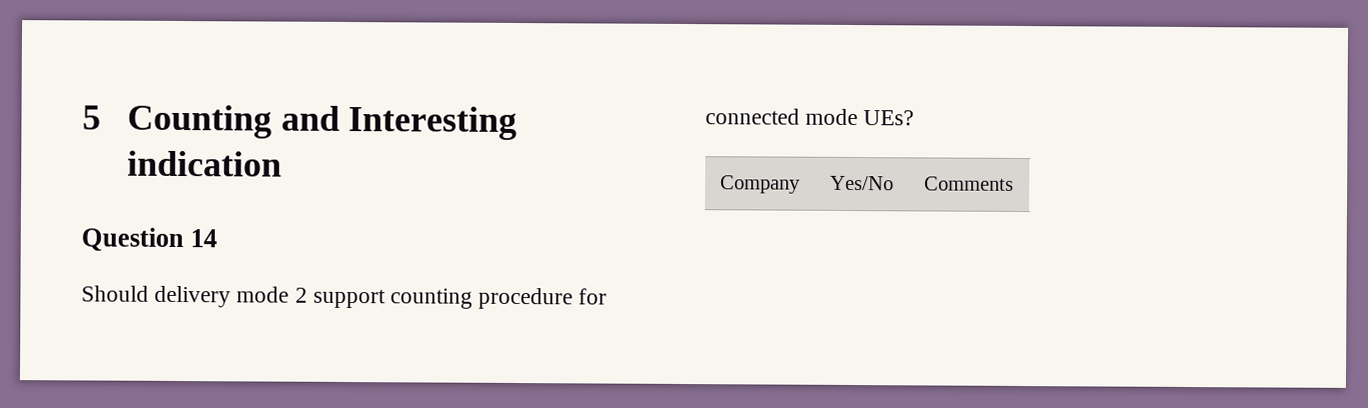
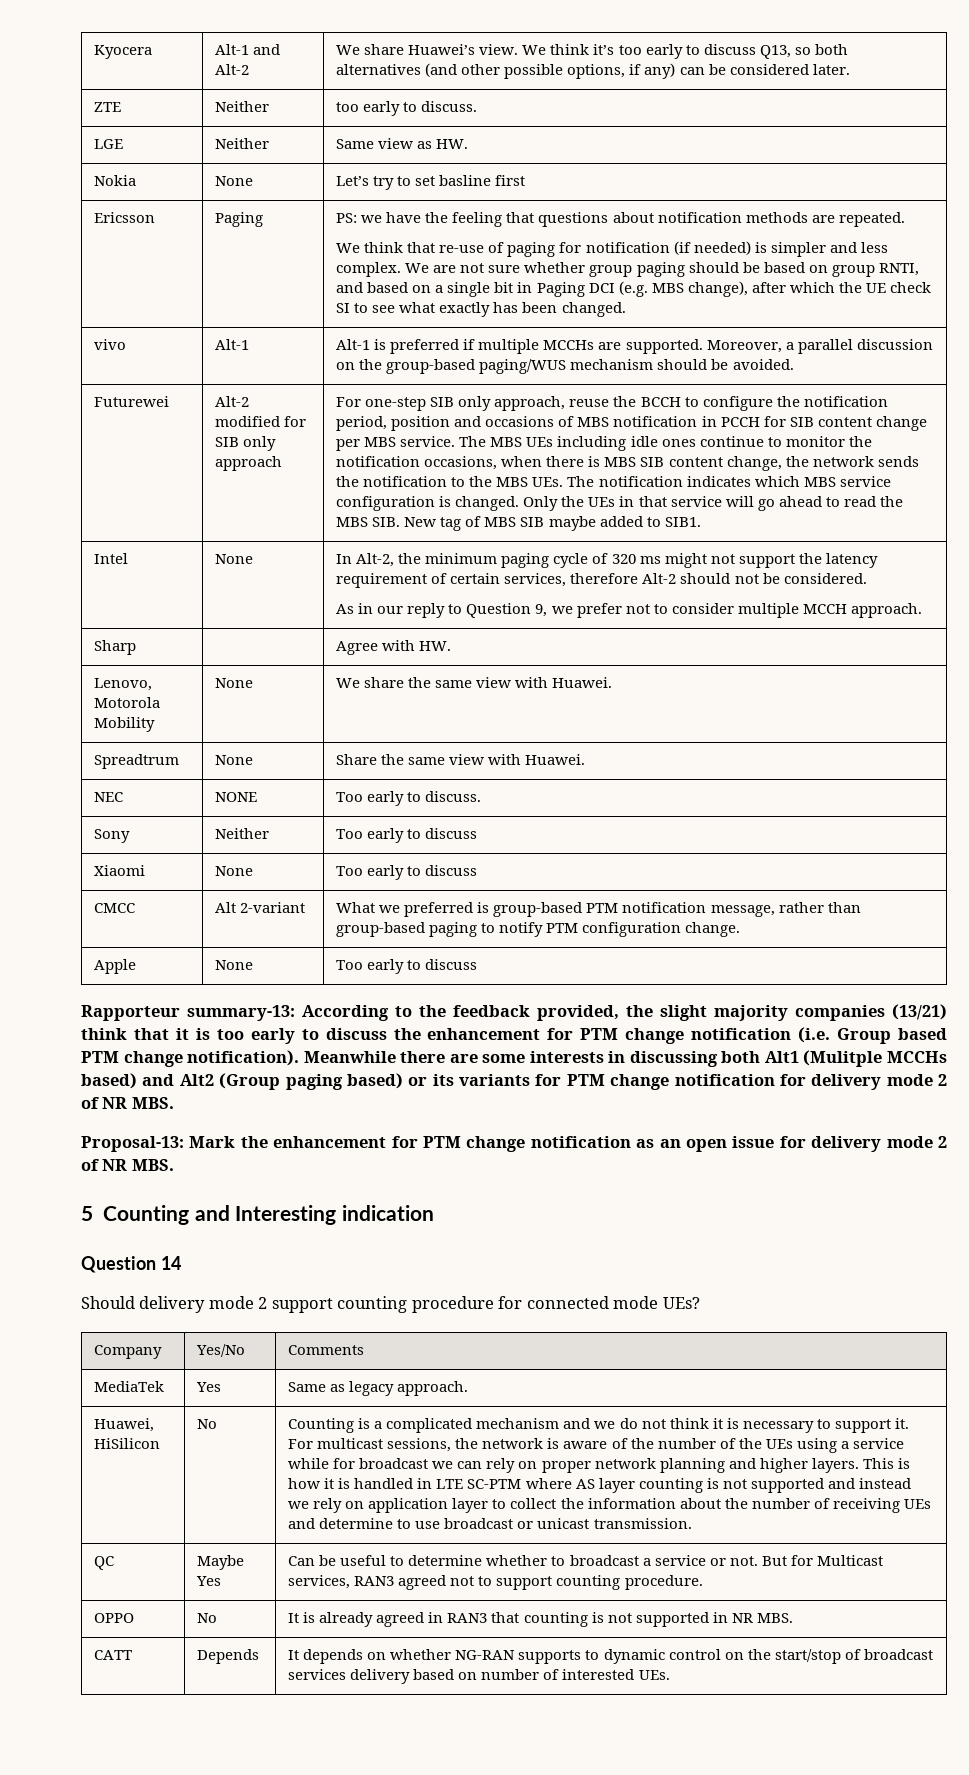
+ Kyocera | Alt-1 and Alt-2 | We share Huawei’s view. We think it’s too early to discuss Q13, so both alternatives (and other possible options, if any) can be considered later.
+ ZTE | Neither | too early to discuss.
+ LGE | Neither | Same view as HW.
+ Nokia | None | Let’s try to set basline first
+ Ericsson | Paging | PS: we have the feeling that questions about notification methods are repeated.
+ We think that re-use of paging for notification (if needed) is simpler and less complex. We are not sure whether group paging should be based on group RNTI, and based on a single bit in Paging DCI (e.g. MBS change), after which the UE check SI to see what exactly has been changed.
+ vivo | Alt-1 | Alt-1 is preferred if multiple MCCHs are supported. Moreover, a parallel discussion on the group-based paging/WUS mechanism should be avoided.
+ Futurewei | Alt-2 modified for SIB only approach | For one-step SIB only approach, reuse the BCCH to configure the notification period, position and occasions of MBS notification in PCCH for SIB content change per MBS service. The MBS UEs including idle ones continue to monitor the notification occasions, when there is MBS SIB content change, the network sends the notification to the MBS UEs. The notification indicates which MBS service configuration is changed. Only the UEs in that service will go ahead to read the MBS SIB. New tag of MBS SIB maybe added to SIB1.
+ Intel | None | In Alt-2, the minimum paging cycle of 320 ms might not support the latency requirement of certain services, therefore Alt-2 should not be considered.
+ As in our reply to Question 9, we prefer not to consider multiple MCCH approach.
+ Sharp | | Agree with HW.
+ Lenovo, Motorola Mobility | None | We share the same view with Huawei.
+ Spreadtrum | None | Share the same view with Huawei.
+ NEC | NONE | Too early to discuss.
+ Sony | Neither | Too early to discuss
+ Xiaomi | None | Too early to discuss
+ CMCC | Alt 2-variant | What we preferred is group-based PTM notification message, rather than group-based paging to notify PTM configuration change.
+ Apple | None | Too early to discuss
+ Rapporteur summary-13: According to the feedback provided, the slight majority companies (13/21) think that it is too early to discuss the enhancement for PTM change notification (i.e. Group based PTM change notification). Meanwhile there are some interests in discussing both Alt1 (Mulitple MCCHs based) and Alt2 (Group paging based) or its variants for PTM change notification for delivery mode 2 of NR MBS.
+ Proposal-13: Mark the enhancement for PTM change notification as an open issue for delivery mode 2 of NR MBS.
+ MediaTek | Yes | Same as legacy approach.
+ Huawei, HiSilicon | No | Counting is a complicated mechanism and we do not think it is necessary to support it. For multicast sessions, the network is aware of the number of the UEs using a service while for broadcast we can rely on proper network planning and higher layers. This is how it is handled in LTE SC-PTM where AS layer counting is not supported and instead we rely on application layer to collect the information about the number of receiving UEs and determine to use broadcast or unicast transmission.
+ QC | Maybe Yes | Can be useful to determine whether to broadcast a service or not. But for Multicast services, RAN3 agreed not to support counting procedure.
+ OPPO | No | It is already agreed in RAN3 that counting is not supported in NR MBS.
+ CATT | Depends | It depends on whether NG-RAN supports to dynamic control on the start/stop of broadcast services delivery based on number of interested UEs.

